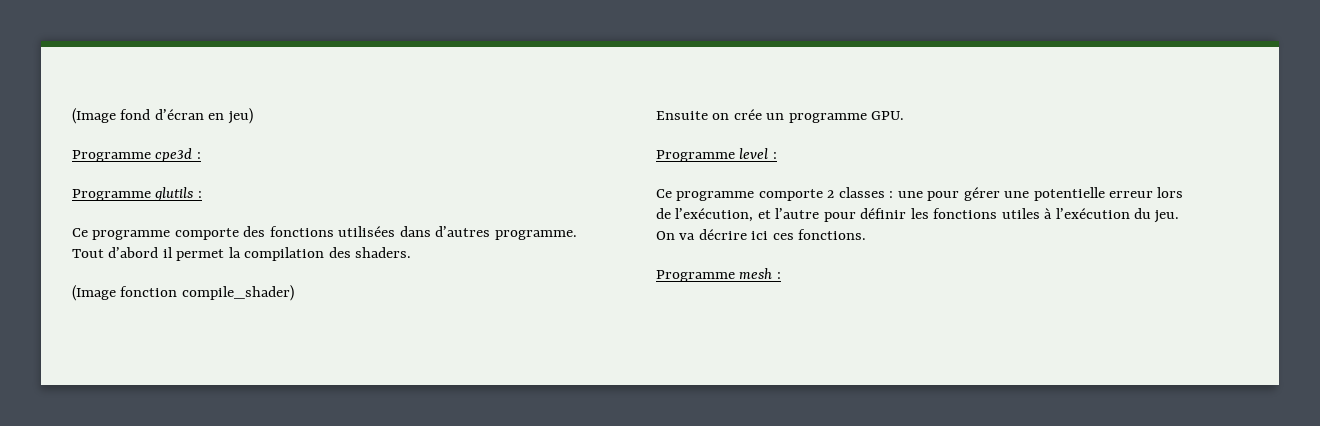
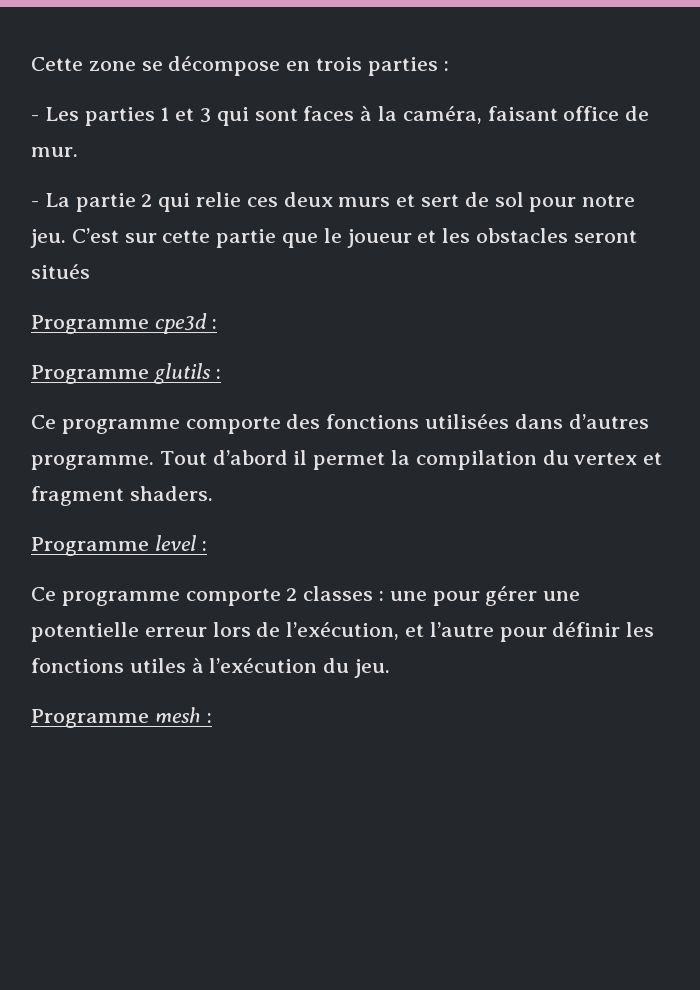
- (Image fond d’écran en jeu)
+ Cette zone se décompose en trois parties :
+ - Les parties 1 et 3 qui sont faces à la caméra, faisant office de mur.
+ - La partie 2 qui relie ces deux murs et sert de sol pour notre jeu. C’est sur cette partie que le joueur et les obstacles seront situés
- Tout d’abord il permet la compilation des shaders.
- (Image fonction compile_shader)
- Ensuite on crée un programme GPU.
+ Tout d’abord il permet la compilation du vertex et fragment shaders.
- On va décrire ici ces fonctions.

